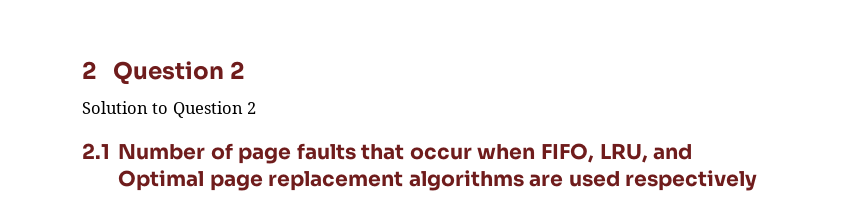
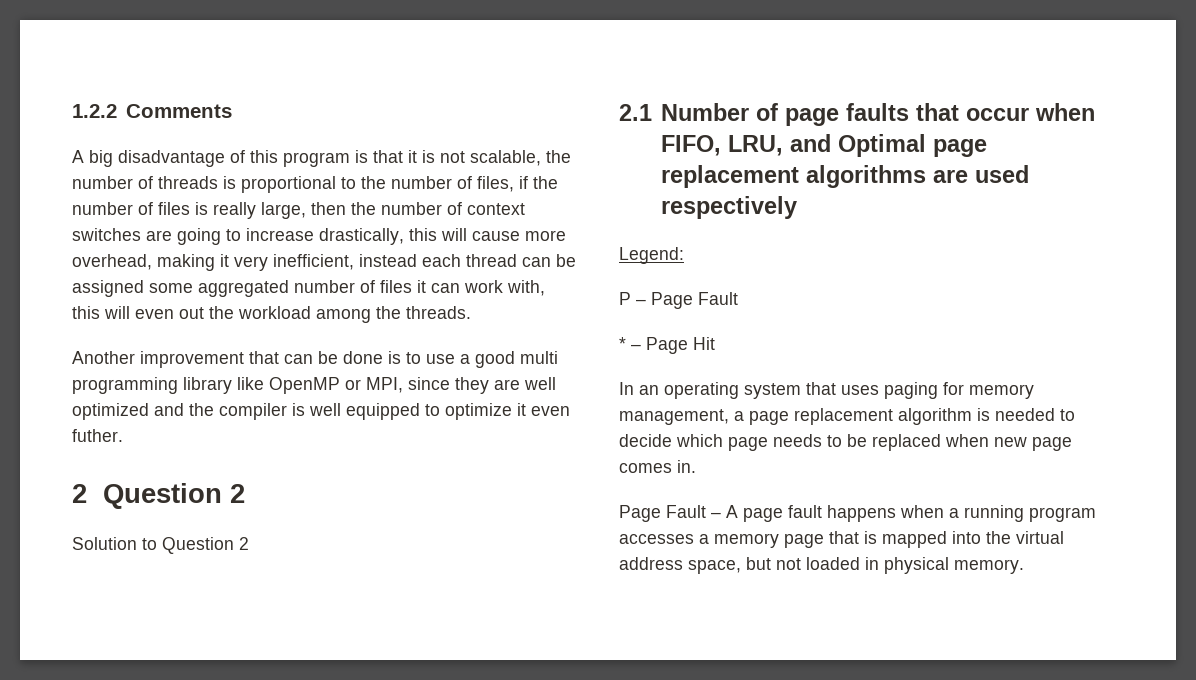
+ 1.2.2 Comments
+ A big disadvantage of this program is that it is not scalable, the number of threads is proportional to the number of files, if the number of files is really large, then the number of context switches are going to increase drastically, this will cause more overhead, making it very inefficient, instead each thread can be assigned some aggregated number of files it can work with, this will even out the workload among the threads.
+ Another improvement that can be done is to use a good multi programming library like OpenMP or MPI, since they are well optimized and the compiler is well equipped to optimize it even futher.
+ Legend:
+ P – Page Fault
+ * – Page Hit
+ In an operating system that uses paging for memory management, a page replacement algorithm is needed to decide which page needs to be replaced when new page comes in.
+ Page Fault – A page fault happens when a running program accesses a memory page that is mapped into the virtual address space, but not loaded in physical memory.

